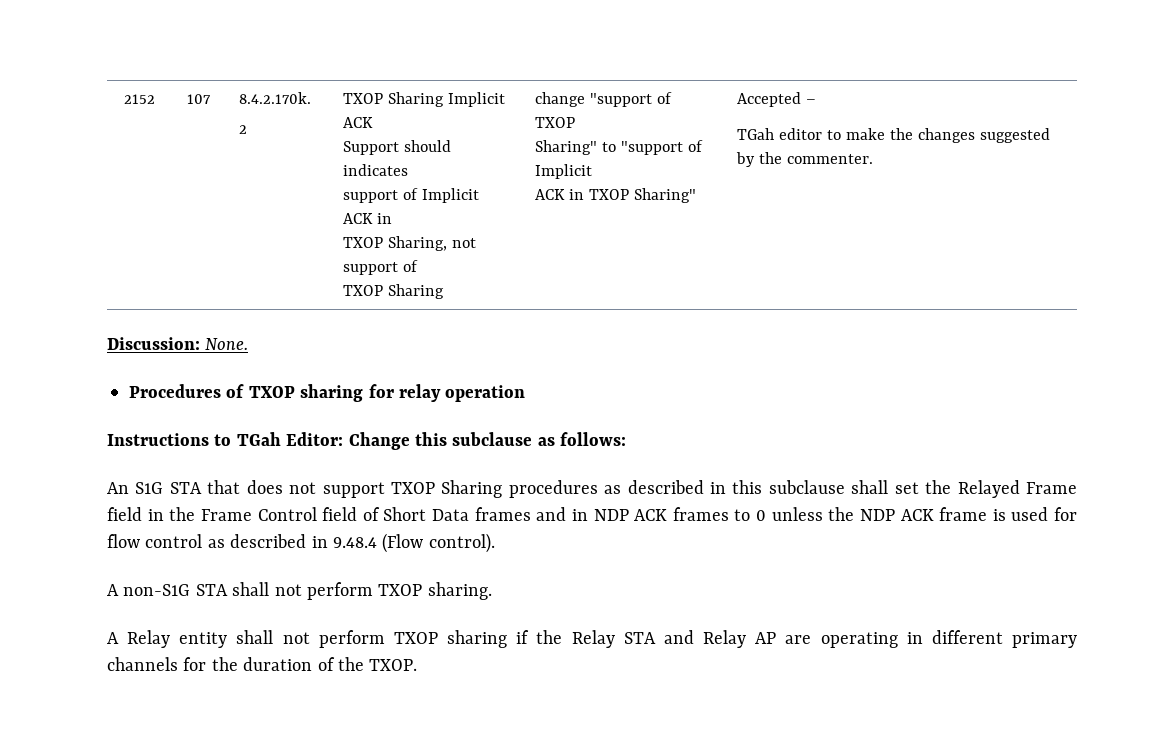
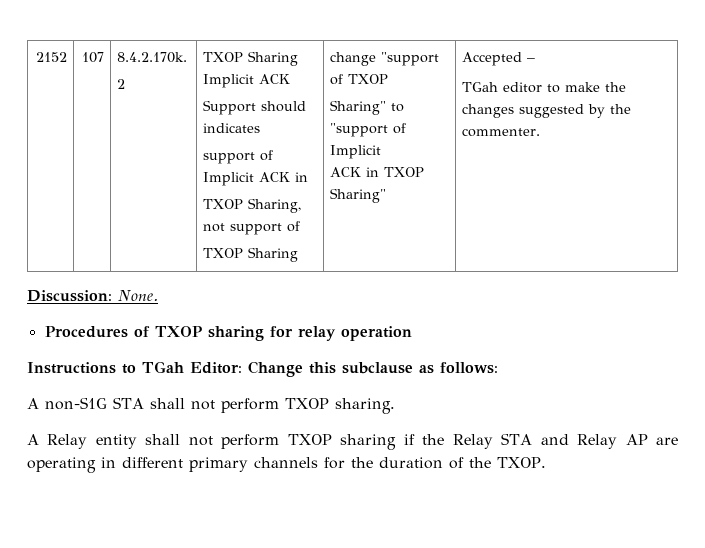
- An S1G STA that does not support TXOP Sharing procedures as described in this subclause shall set the Relayed Frame field in the Frame Control field of Short Data frames and in NDP ACK frames to 0 unless the NDP ACK frame is used for flow control as described in 9.48.4 (Flow control).

